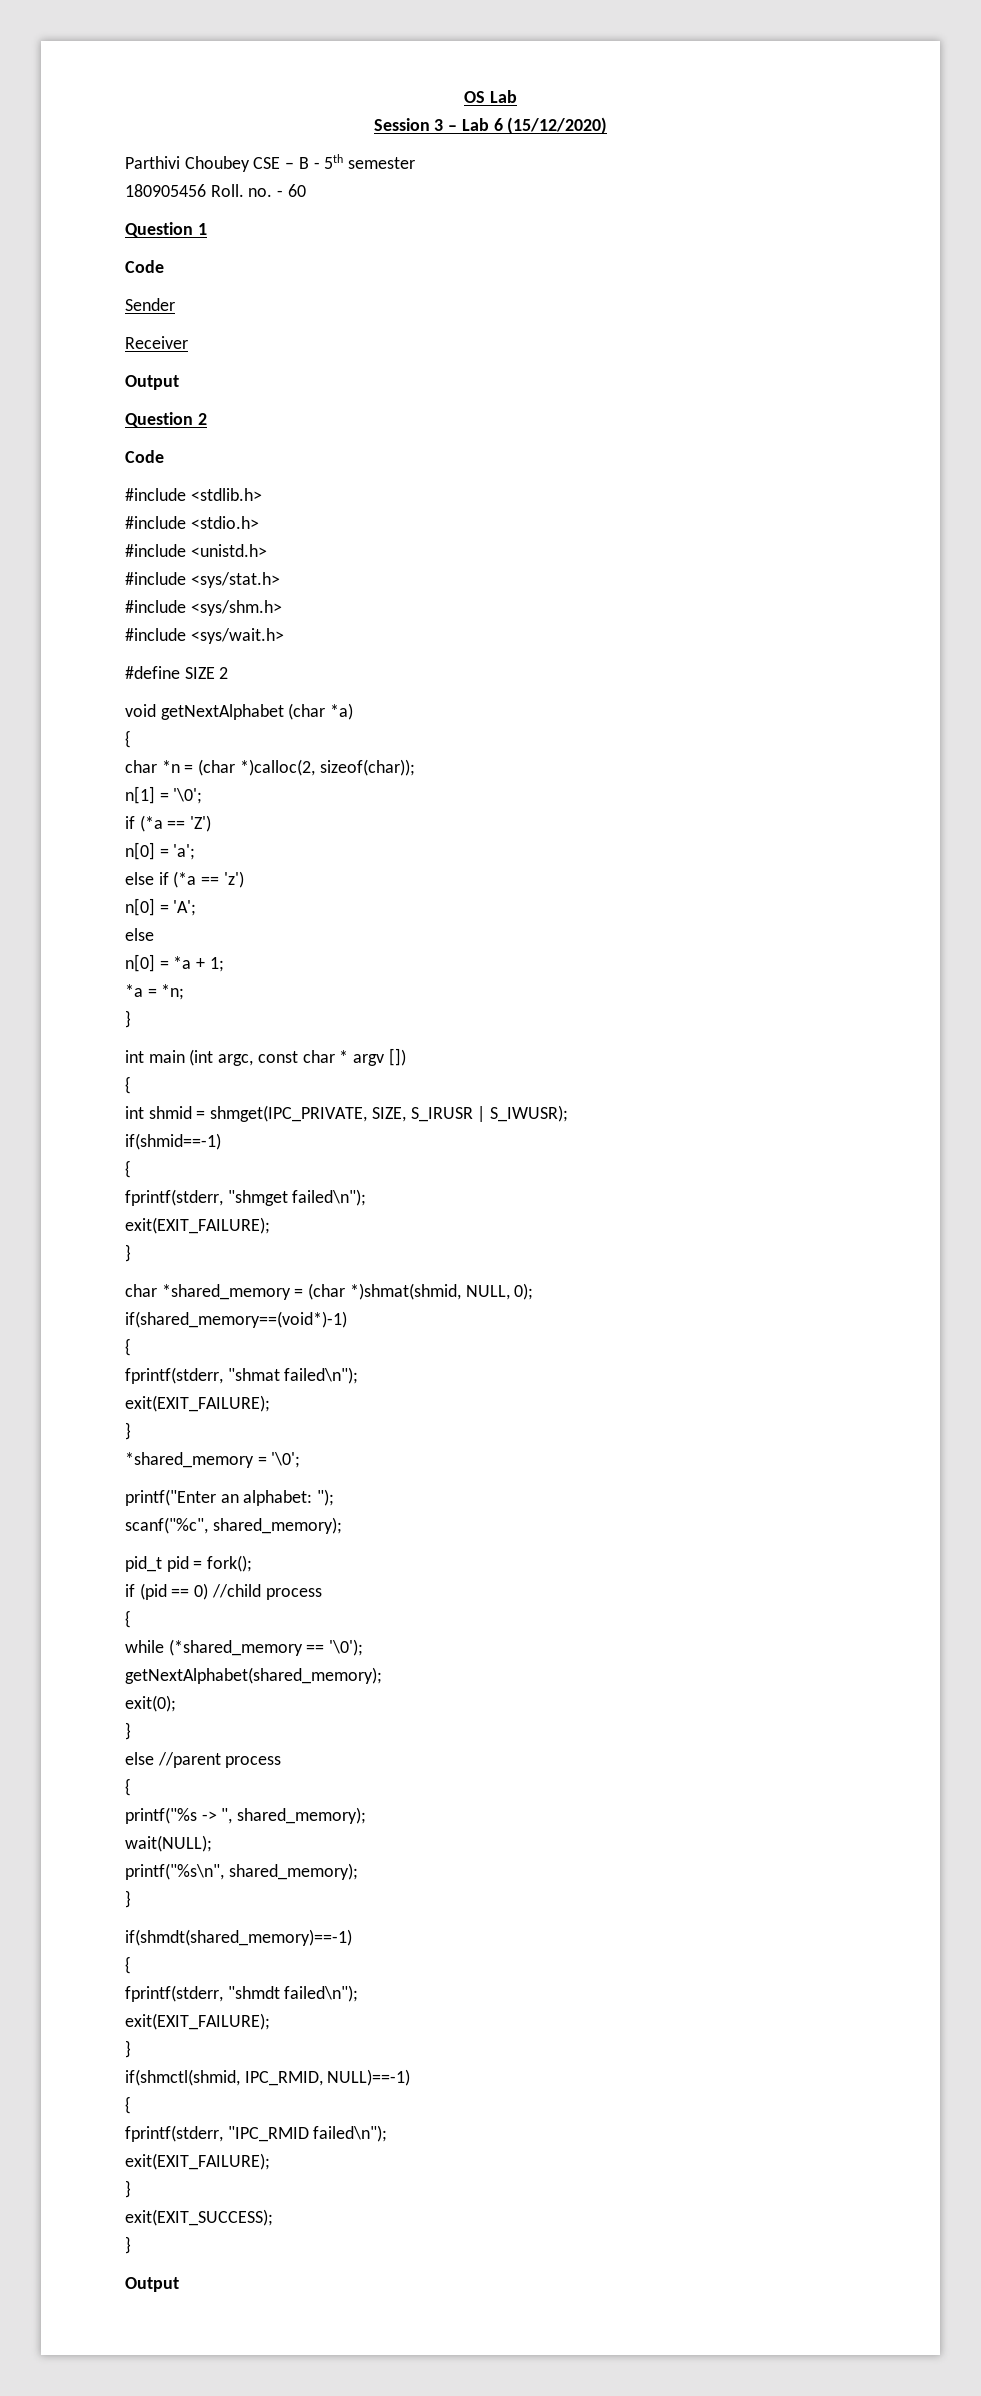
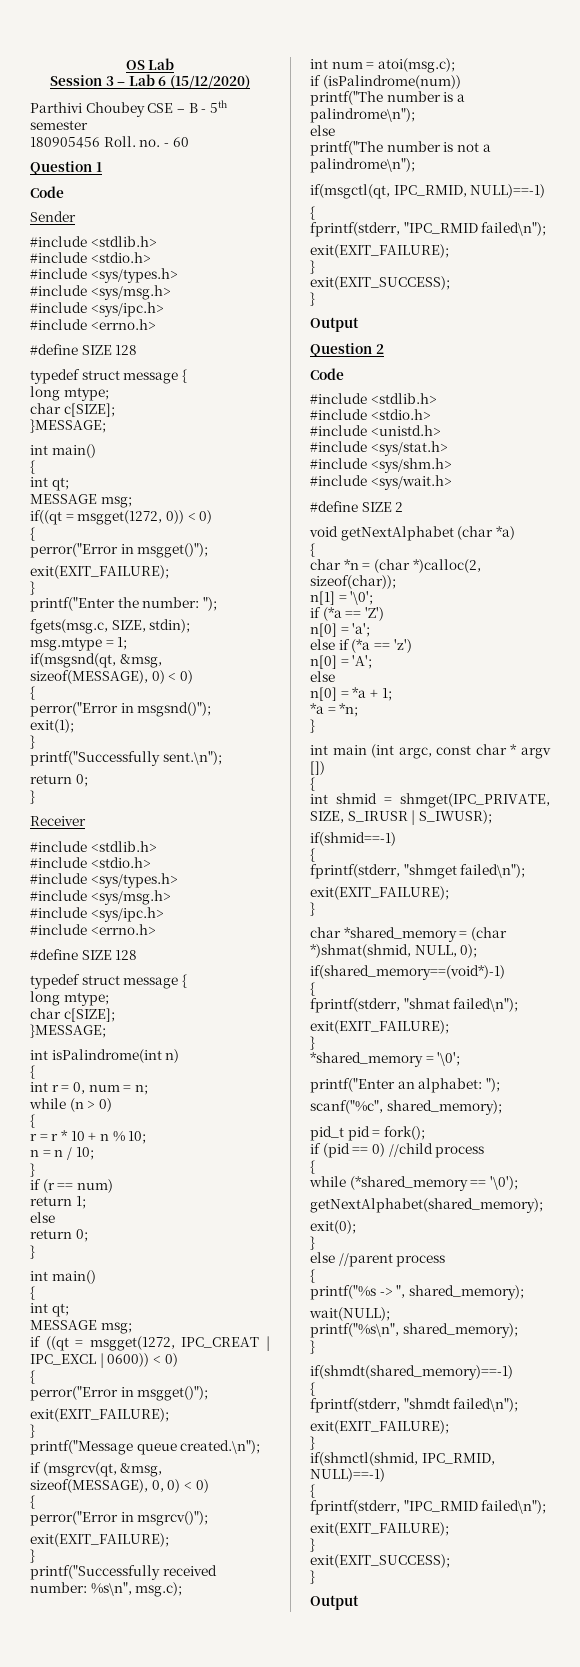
  Sender
+ #include <stdlib.h>
+ #include <stdio.h>
+ #include <sys/types.h>
+ #include <sys/msg.h>
+ #include <sys/ipc.h>
+ #include <errno.h>
+ #define SIZE 128
+ typedef struct message {
+ long mtype;
+ char c[SIZE];
+ }MESSAGE;
+ int main()
+ {
+ int qt;
+ MESSAGE msg;
+ if((qt = msgget(1272, 0)) < 0)
+ {
+ perror("Error in msgget()");
+ exit(EXIT_FAILURE);
+ }
+ printf("Enter the number: ");
+ fgets(msg.c, SIZE, stdin);
+ msg.mtype = 1;
+ if(msgsnd(qt, &msg, sizeof(MESSAGE), 0) < 0)
+ {
+ perror("Error in msgsnd()");
+ exit(1);
+ }
+ printf("Successfully sent.\n");
+ return 0;
+ }
  Receiver
+ #include <stdlib.h>
+ #include <stdio.h>
+ #include <sys/types.h>
+ #include <sys/msg.h>
+ #include <sys/ipc.h>
+ #include <errno.h>
+ #define SIZE 128
+ typedef struct message {
+ long mtype;
+ char c[SIZE];
+ }MESSAGE;
+ int isPalindrome(int n)
+ {
+ int r = 0, num = n;
+ while (n > 0)
+ {
+ r = r * 10 + n % 10;
+ n = n / 10;
+ }
+ if (r == num)
+ return 1;
+ else
+ return 0;
+ }
+ int main()
+ {
+ int qt;
+ MESSAGE msg;
+ if ((qt = msgget(1272, IPC_CREAT | IPC_EXCL | 0600)) < 0)
+ {
+ perror("Error in msgget()");
+ exit(EXIT_FAILURE);
+ }
+ printf("Message queue created.\n");
+ if (msgrcv(qt, &msg, sizeof(MESSAGE), 0, 0) < 0)
+ {
+ perror("Error in msgrcv()");
+ exit(EXIT_FAILURE);
+ }
+ printf("Successfully received number: %s\n", msg.c);
+ int num = atoi(msg.c);
+ if (isPalindrome(num))
+ printf("The number is a palindrome\n");
+ else
+ printf("The number is not a palindrome\n");
+ if(msgctl(qt, IPC_RMID, NULL)==-1)
+ {
+ fprintf(stderr, "IPC_RMID failed\n");
+ exit(EXIT_FAILURE);
+ }
+ exit(EXIT_SUCCESS);
+ }

